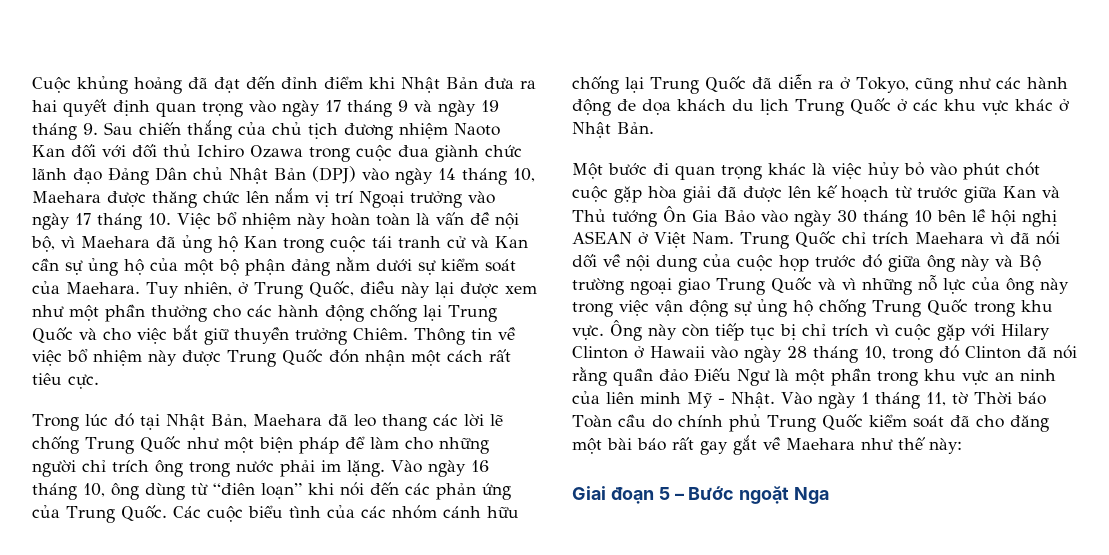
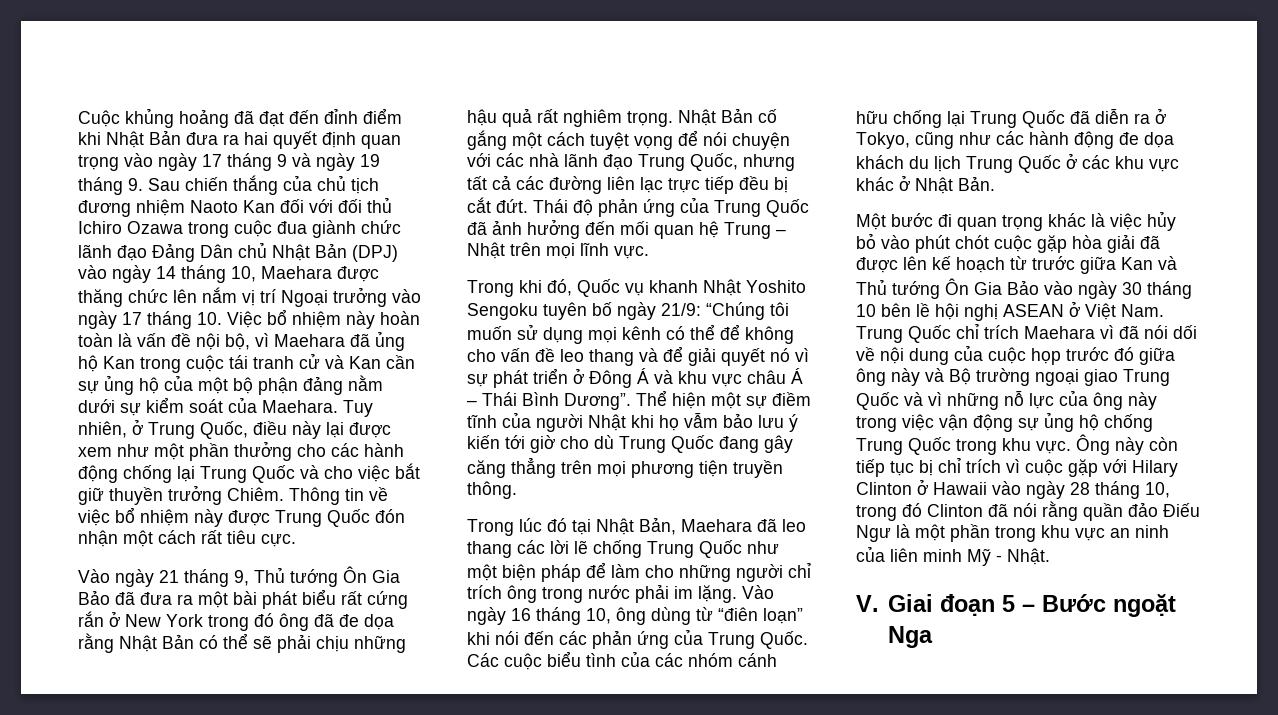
+ Vào ngày 21 tháng 9, Thủ tướng Ôn Gia Bảo đã đưa ra một bài phát biểu rất cứng rắn ở New York trong đó ông đã đe dọa rằng Nhật Bản có thể sẽ phải chịu những hậu quả rất nghiêm trọng. Nhật Bản cố gắng một cách tuyệt vọng để nói chuyện với các nhà lãnh đạo Trung Quốc, nhưng tất cả các đường liên lạc trực tiếp đều bị cắt đứt. Thái độ phản ứng của Trung Quốc đã ảnh hưởng đến mối quan hệ Trung – Nhật trên mọi lĩnh vực.
+ Trong khi đó, Quốc vụ khanh Nhật Yoshito Sengoku tuyên bố ngày 21/9: “Chúng tôi muốn sử dụng mọi kênh có thể để không cho vấn đề leo thang và để giải quyết nó vì sự phát triển ở Đông Á và khu vực châu Á – Thái Bình Dương”. Thể hiện một sự điềm tĩnh của người Nhật khi họ vẫm bảo lưu ý kiến tới giờ cho dù Trung Quốc đang gây căng thẳng trên mọi phương tiện truyền thông.
- Ông này còn tiếp tục bị chỉ trích vì cuộc gặp với Hilary Clinton ở Hawaii vào ngày 28 tháng 10, trong đó Clinton đã nói rằng quần đảo Điếu Ngư là một phần trong khu vực an ninh của liên minh Mỹ - Nhật. Vào ngày 1 tháng 11, tờ Thời báo Toàn cầu do chính phủ Trung Quốc kiểm soát đã cho đăng một bài báo rất gay gắt về Maehara như thế này:
- Giai đoạn 5 – Bước ngoặt Nga
+ Ông này còn tiếp tục bị chỉ trích vì cuộc gặp với Hilary Clinton ở Hawaii vào ngày 28 tháng 10, trong đó Clinton đã nói rằng quần đảo Điếu Ngư là một phần trong khu vực an ninh của liên minh Mỹ - Nhật.
+ V. Giai đoạn 5 – Bước ngoặt Nga

